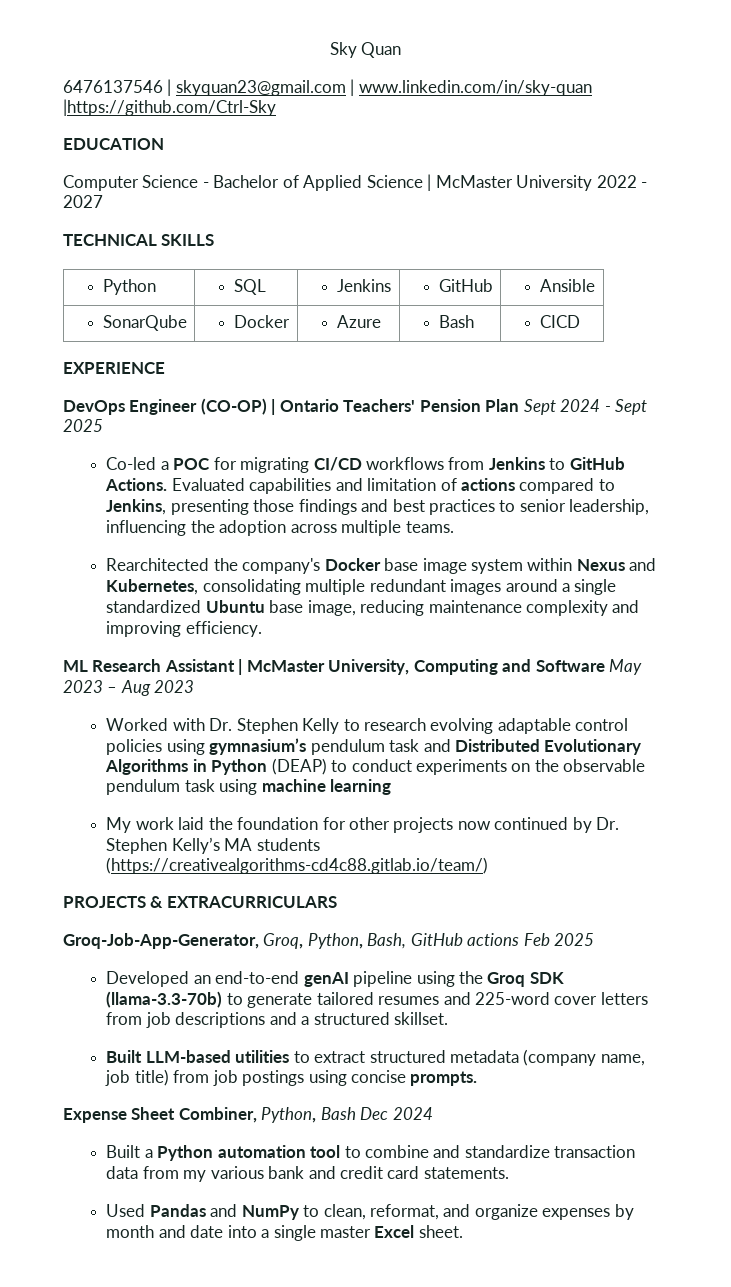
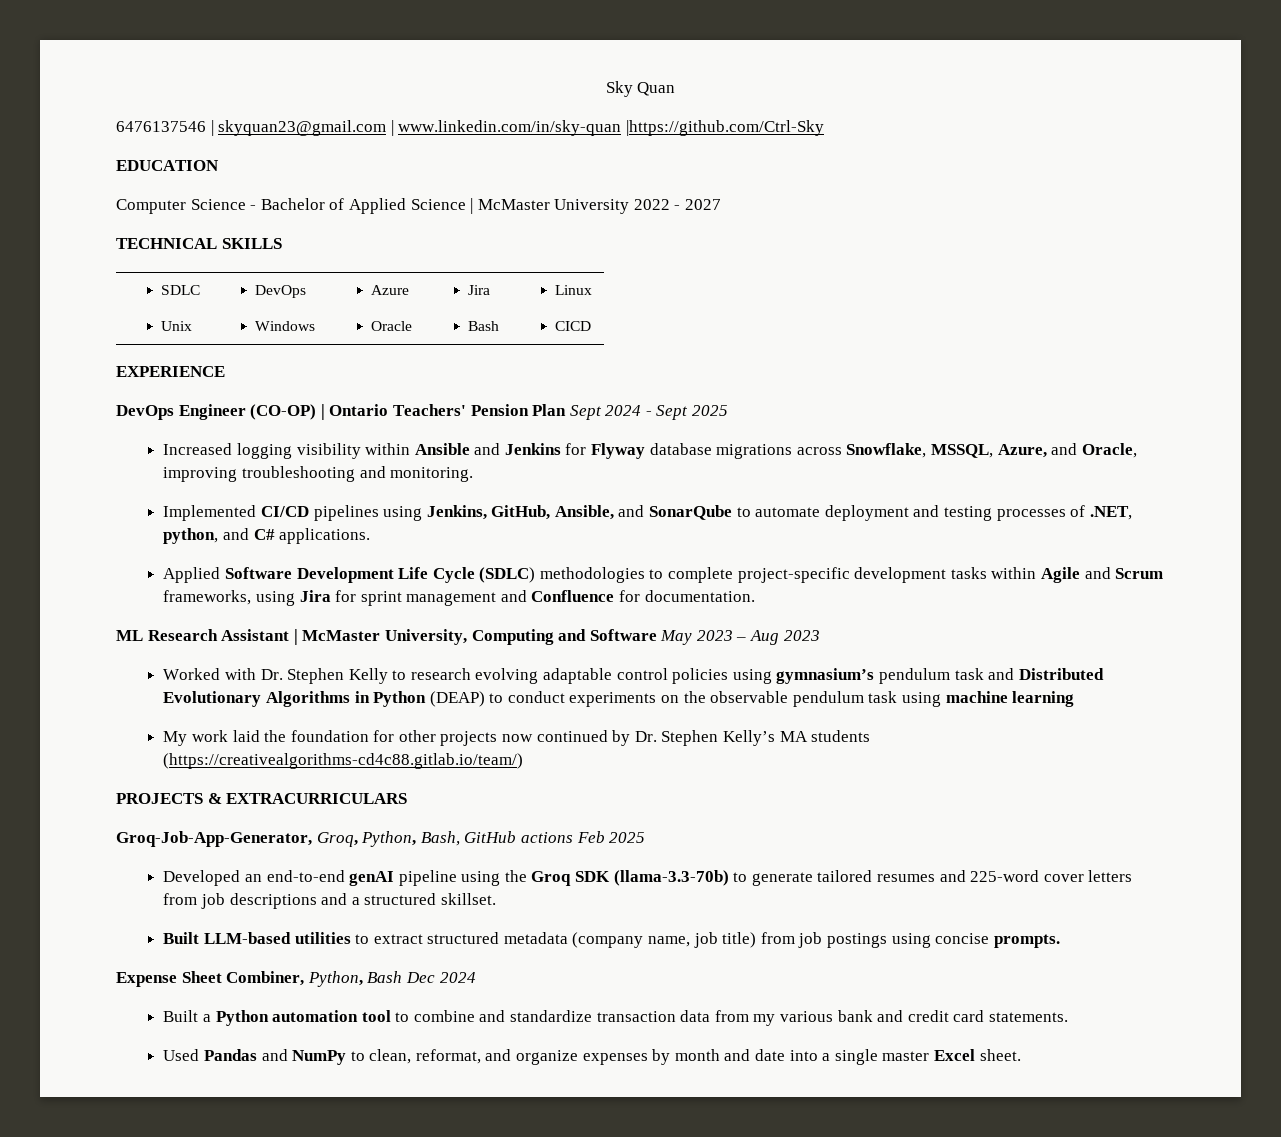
- Python | SQL | Jenkins | GitHub | Ansible
- SonarQube | Docker | Azure | Bash | CICD
+ SDLC | DevOps | Azure | Jira | Linux
+ Unix | Windows | Oracle | Bash | CICD
- Co-led a POC for migrating CI/CD workflows from Jenkins to GitHub Actions. Evaluated capabilities and limitation of actions compared to Jenkins, presenting those findings and best practices to senior leadership, influencing the adoption across multiple teams.
- Rearchitected the company's Docker base image system within Nexus and Kubernetes, consolidating multiple redundant images around a single standardized Ubuntu base image, reducing maintenance complexity and improving efficiency.
+ Increased logging visibility within Ansible and Jenkins for Flyway database migrations across Snowflake, MSSQL, Azure, and Oracle, improving troubleshooting and monitoring.
+ Implemented CI/CD pipelines using Jenkins, GitHub, Ansible, and SonarQube to automate deployment and testing processes of .NET, python, and C# applications.
+ Applied Software Development Life Cycle (SDLC) methodologies to complete project-specific development tasks within Agile and Scrum frameworks, using Jira for sprint management and Confluence for documentation.

